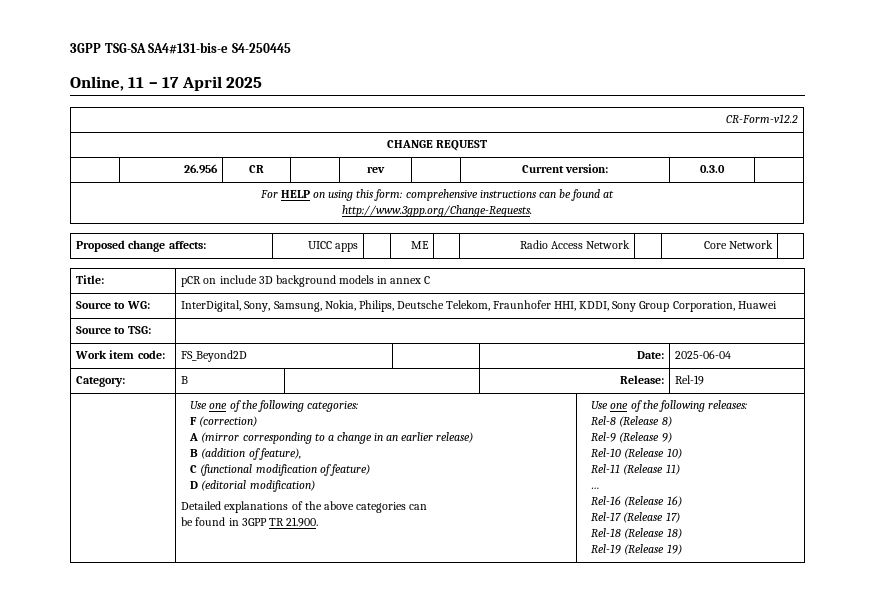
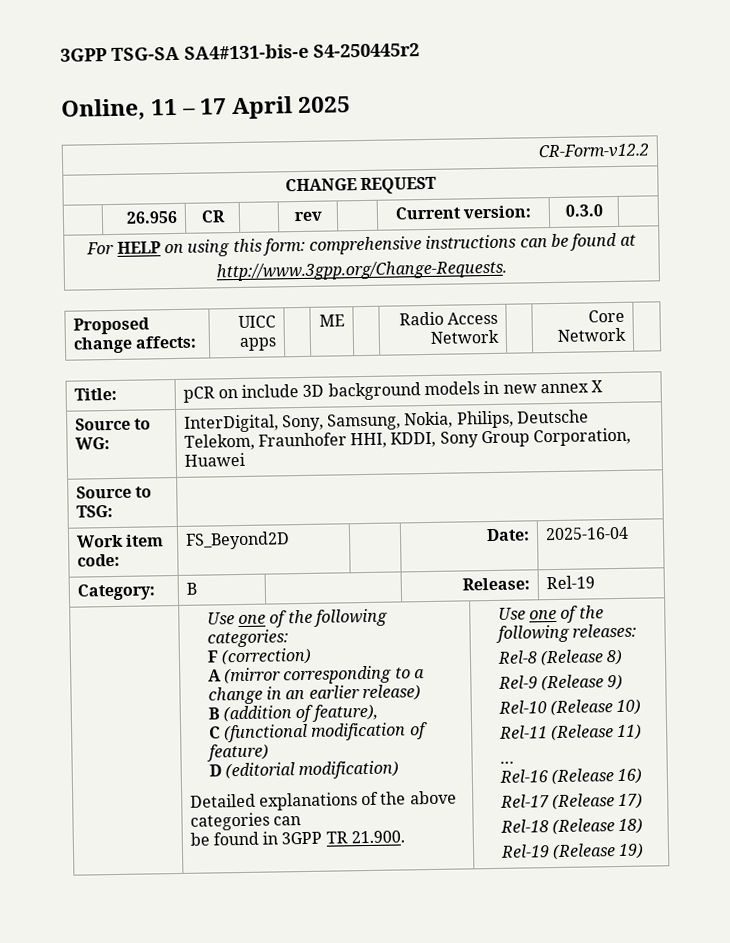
- 3GPP TSG-SA SA4#131-bis-e S4-250445
+ 3GPP TSG-SA SA4#131-bis-e S4-250445r2
- Title: | pCR on include 3D background models in annex C
+ Title: | pCR on include 3D background models in new annex X
- Work item code: | FS_Beyond2D | | Date: | 2025-06-04
+ Work item code: | FS_Beyond2D | | Date: | 2025-16-04

